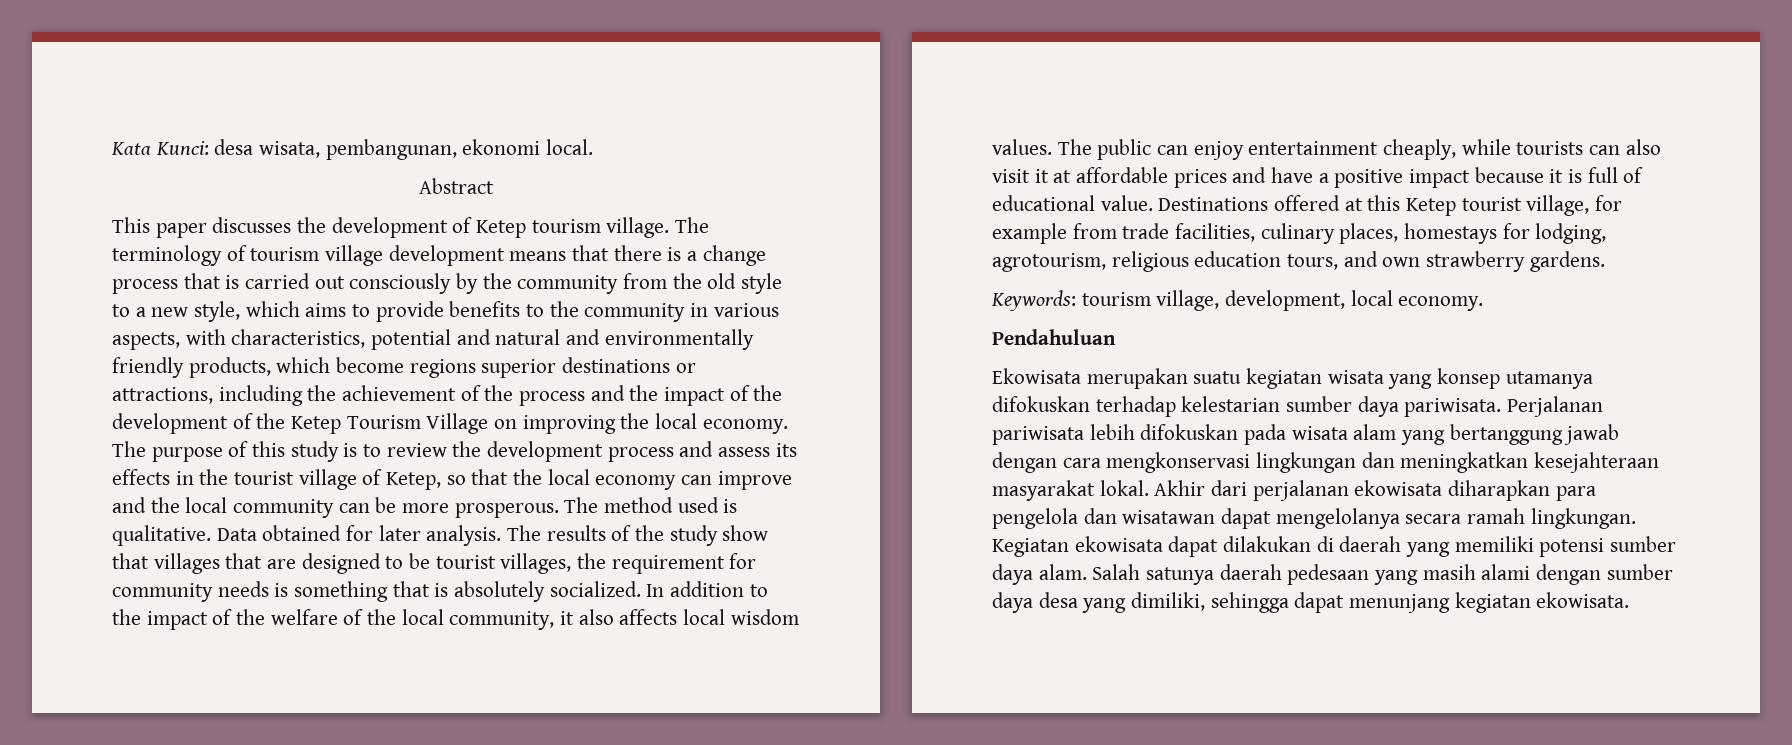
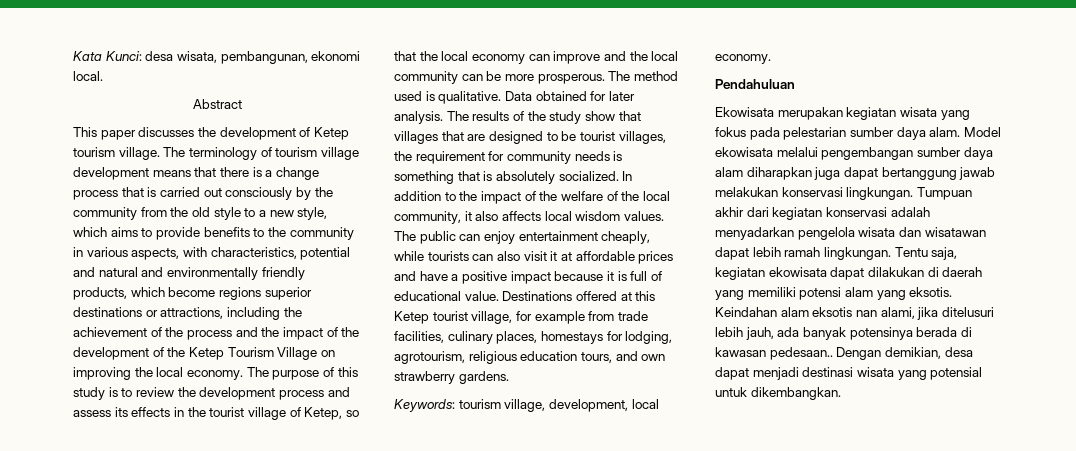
- Ekowisata merupakan suatu kegiatan wisata yang konsep utamanya difokuskan terhadap kelestarian sumber daya pariwisata. Perjalanan pariwisata lebih difokuskan pada wisata alam yang bertanggung jawab dengan cara mengkonservasi lingkungan dan meningkatkan kesejahteraan masyarakat lokal. Akhir dari perjalanan ekowisata diharapkan para pengelola dan wisatawan dapat mengelolanya secara ramah lingkungan. Kegiatan ekowisata dapat dilakukan di daerah yang memiliki potensi sumber daya alam. Salah satunya daerah pedesaan yang masih alami dengan sumber daya desa yang dimiliki, sehingga dapat menunjang kegiatan ekowisata.
+ Ekowisata merupakan kegiatan wisata yang fokus pada pelestarian sumber daya alam. Model ekowisata melalui pengembangan sumber daya alam diharapkan juga dapat bertanggung jawab melakukan konservasi lingkungan. Tumpuan akhir dari kegiatan konservasi adalah menyadarkan pengelola wisata dan wisatawan dapat lebih ramah lingkungan. Tentu saja, kegiatan ekowisata dapat dilakukan di daerah yang memiliki potensi alam yang eksotis. Keindahan alam eksotis nan alami, jika ditelusuri lebih jauh, ada banyak potensinya berada di kawasan pedesaan.. Dengan demikian, desa dapat menjadi destinasi wisata yang potensial untuk dikembangkan.

